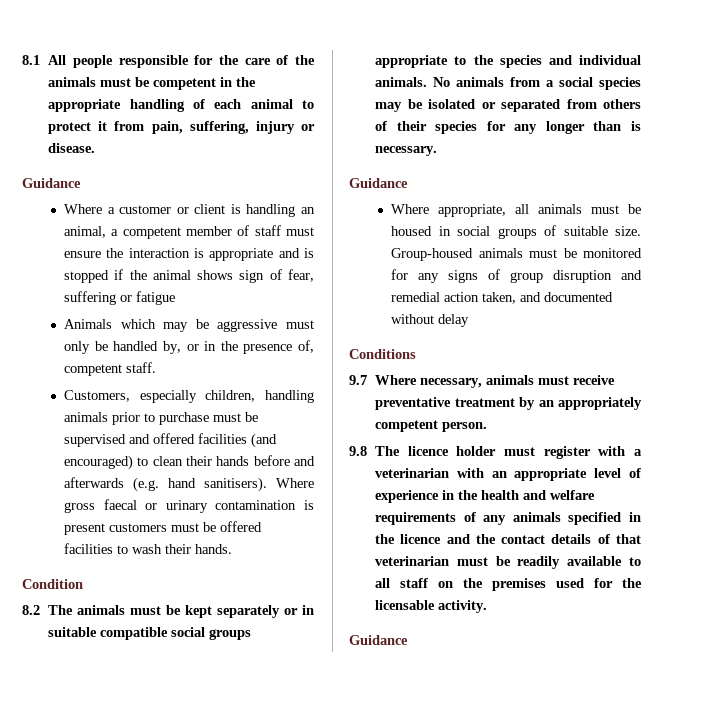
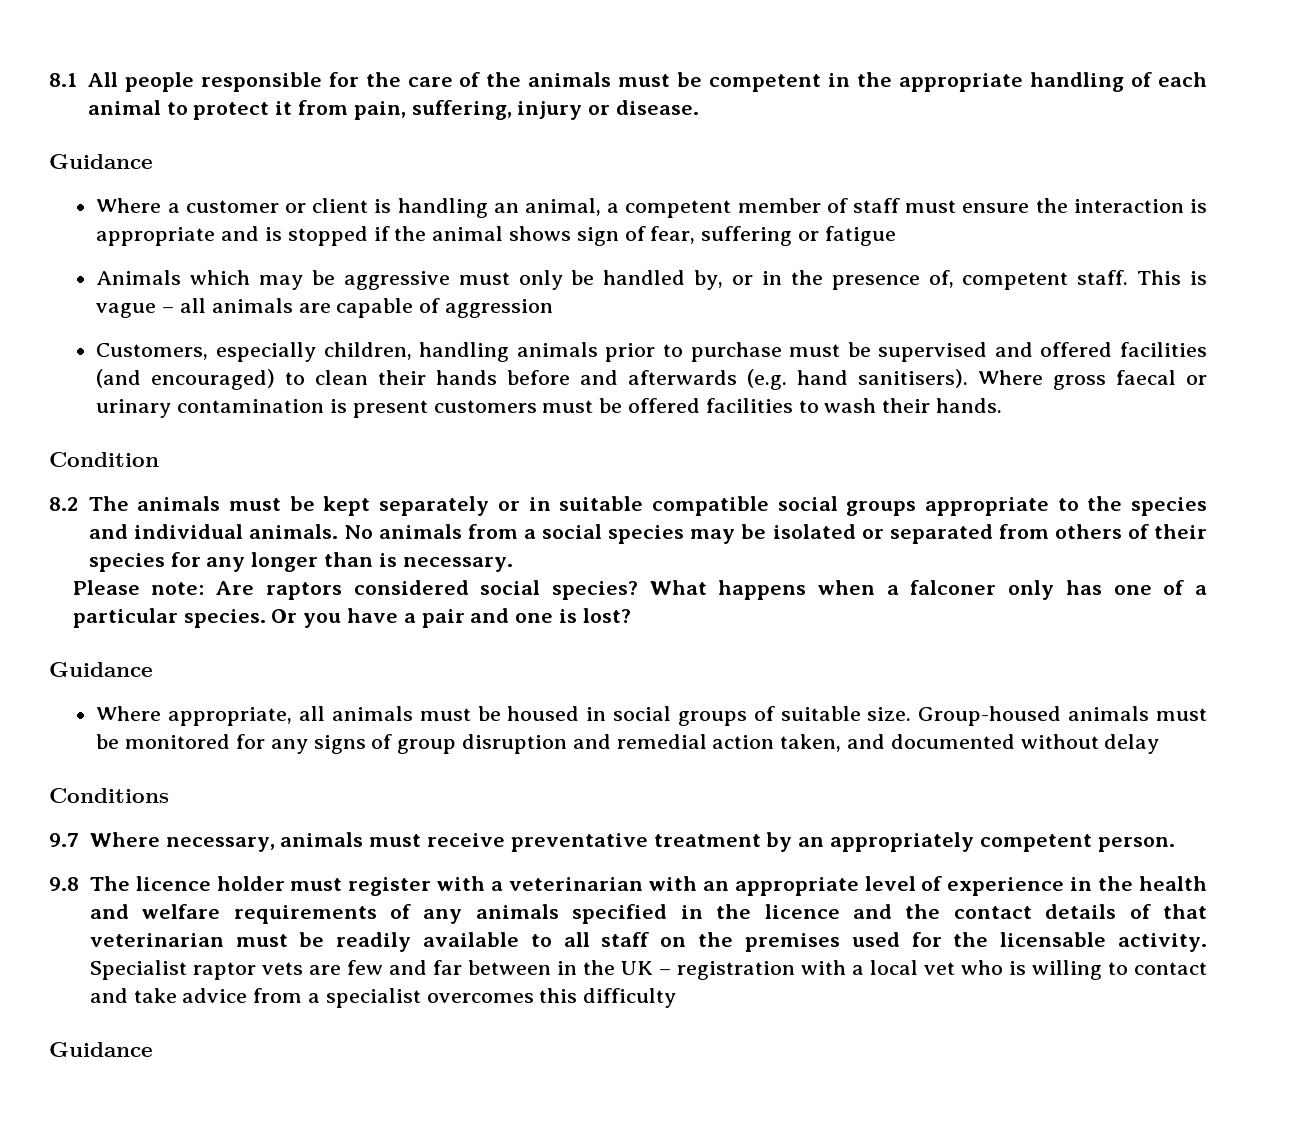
+ This is vague – all animals are capable of aggression
+ Please note: Are raptors considered social species? What happens when a falconer only has one of a particular species. Or you have a pair and one is lost?
+ Specialist raptor vets are few and far between in the UK – registration with a local vet who is willing to contact and take advice from a specialist overcomes this difficulty

